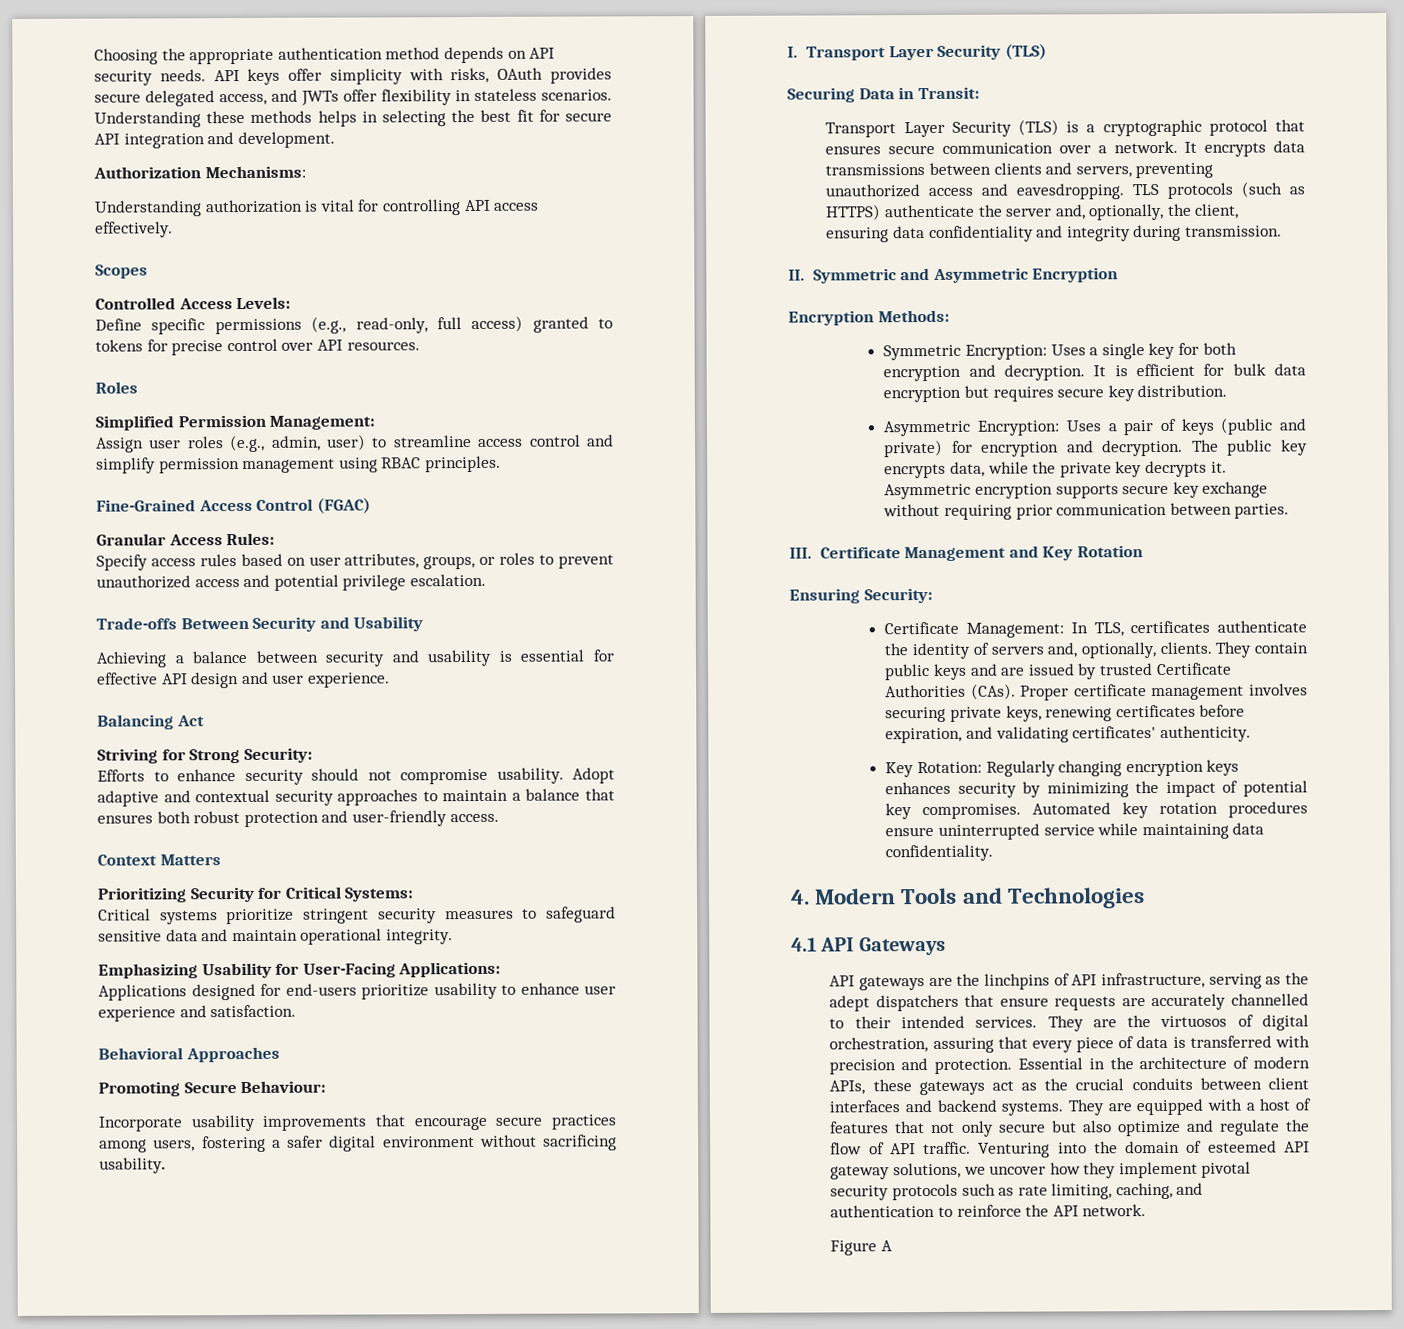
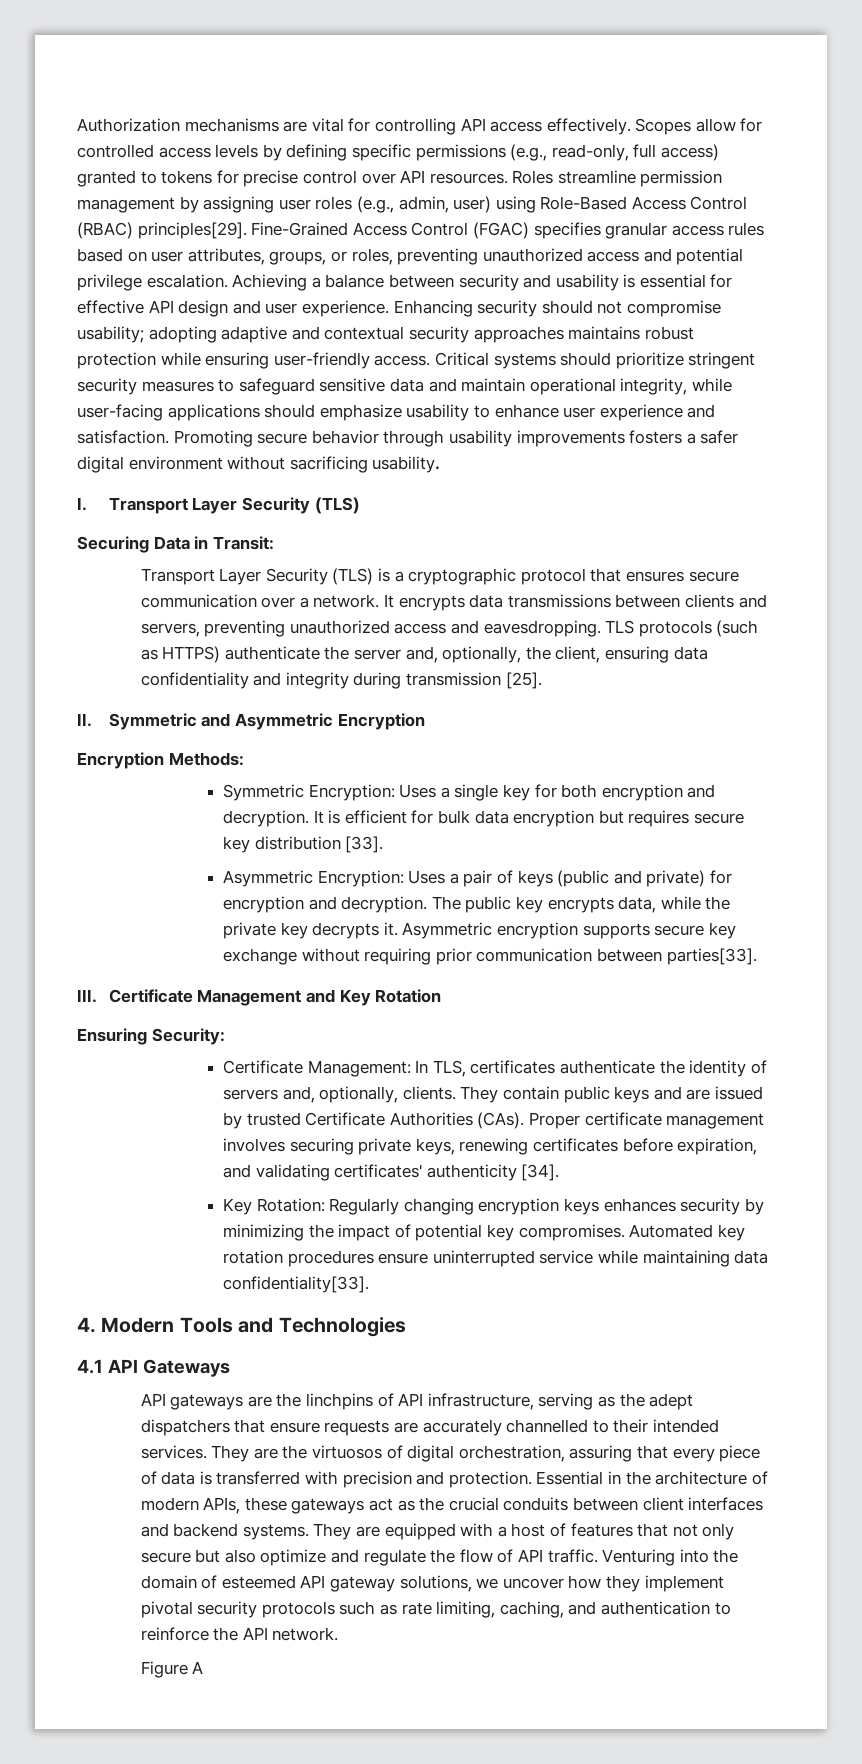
- Choosing the appropriate authentication method depends on API security needs. API keys offer simplicity with risks, OAuth provides secure delegated access, and JWTs offer flexibility in stateless scenarios. Understanding these methods helps in selecting the best fit for secure API integration and development.
- Authorization Mechanisms:
- Understanding authorization is vital for controlling API access effectively.
- Scopes
- Controlled Access Levels:
- Define specific permissions (e.g., read-only, full access) granted to tokens for precise control over API resources.
- Roles
- Simplified Permission Management:
- Assign user roles (e.g., admin, user) to streamline access control and simplify permission management using RBAC principles.
- Fine-Grained Access Control (FGAC)
- Granular Access Rules:
- Specify access rules based on user attributes, groups, or roles to prevent unauthorized access and potential privilege escalation.
- Trade-offs Between Security and Usability
- Achieving a balance between security and usability is essential for effective API design and user experience.
- Balancing Act
- Striving for Strong Security:
- Efforts to enhance security should not compromise usability. Adopt adaptive and contextual security approaches to maintain a balance that ensures both robust protection and user-friendly access.
- Context Matters
- Prioritizing Security for Critical Systems:
- Critical systems prioritize stringent security measures to safeguard sensitive data and maintain operational integrity.
- Emphasizing Usability for User-Facing Applications:
- Applications designed for end-users prioritize usability to enhance user experience and satisfaction.
- Behavioral Approaches
- Promoting Secure Behaviour:
- Incorporate usability improvements that encourage secure practices among users, fostering a safer digital environment without sacrificing usability.
+ Authorization mechanisms are vital for controlling API access effectively. Scopes allow for controlled access levels by defining specific permissions (e.g., read-only, full access) granted to tokens for precise control over API resources. Roles streamline permission management by assigning user roles (e.g., admin, user) using Role-Based Access Control (RBAC) principles[29]. Fine-Grained Access Control (FGAC) specifies granular access rules based on user attributes, groups, or roles, preventing unauthorized access and potential privilege escalation. Achieving a balance between security and usability is essential for effective API design and user experience. Enhancing security should not compromise usability; adopting adaptive and contextual security approaches maintains robust protection while ensuring user-friendly access. Critical systems should prioritize stringent security measures to safeguard sensitive data and maintain operational integrity, while user-facing applications should emphasize usability to enhance user experience and satisfaction. Promoting secure behavior through usability improvements fosters a safer digital environment without sacrificing usability.
- TLS protocols (such as HTTPS) authenticate the server and, optionally, the client, ensuring data confidentiality and integrity during transmission.
+ TLS protocols (such as HTTPS) authenticate the server and, optionally, the client, ensuring data confidentiality and integrity during transmission [25].
- It is efficient for bulk data encryption but requires secure key distribution.
+ It is efficient for bulk data encryption but requires secure key distribution [33].
- Asymmetric encryption supports secure key exchange without requiring prior communication between parties.
+ Asymmetric encryption supports secure key exchange without requiring prior communication between parties[33].
- Proper certificate management involves securing private keys, renewing certificates before expiration, and validating certificates' authenticity.
+ Proper certificate management involves securing private keys, renewing certificates before expiration, and validating certificates' authenticity [34].
- Automated key rotation procedures ensure uninterrupted service while maintaining data confidentiality.
+ Automated key rotation procedures ensure uninterrupted service while maintaining data confidentiality[33].

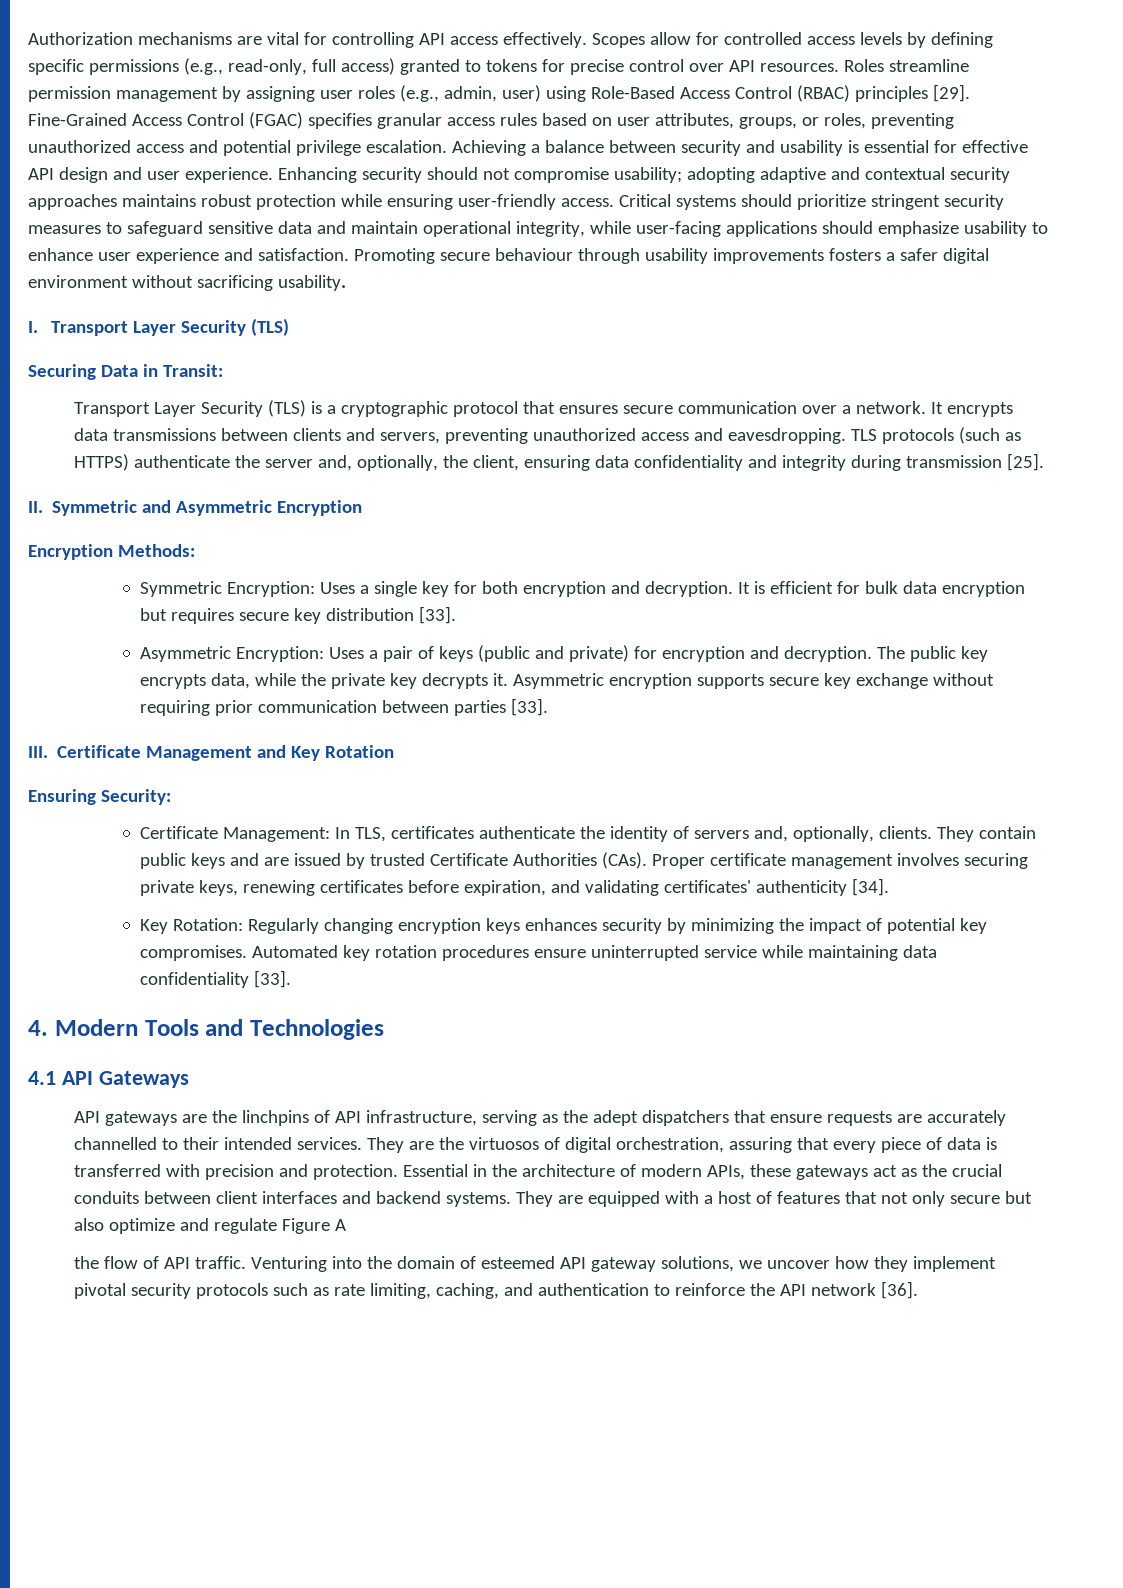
- Roles streamline permission management by assigning user roles (e.g., admin, user) using Role-Based Access Control (RBAC) principles[29].
+ Roles streamline permission management by assigning user roles (e.g., admin, user) using Role-Based Access Control (RBAC) principles [29].
- Promoting secure behavior through usability improvements fosters a safer digital environment without sacrificing usability.
+ Promoting secure behaviour through usability improvements fosters a safer digital environment without sacrificing usability.
- Asymmetric encryption supports secure key exchange without requiring prior communication between parties[33].
+ Asymmetric encryption supports secure key exchange without requiring prior communication between parties [33].
- Automated key rotation procedures ensure uninterrupted service while maintaining data confidentiality[33].
+ Automated key rotation procedures ensure uninterrupted service while maintaining data confidentiality [33].
- They are equipped with a host of features that not only secure but also optimize and regulate the flow of API traffic.
+ They are equipped with a host of features that not only secure but also optimize and regulate Figure A
+ the flow of API traffic.
- Venturing into the domain of esteemed API gateway solutions, we uncover how they implement pivotal security protocols such as rate limiting, caching, and authentication to reinforce the API network.
- Figure A
+ Venturing into the domain of esteemed API gateway solutions, we uncover how they implement pivotal security protocols such as rate limiting, caching, and authentication to reinforce the API network [36].

